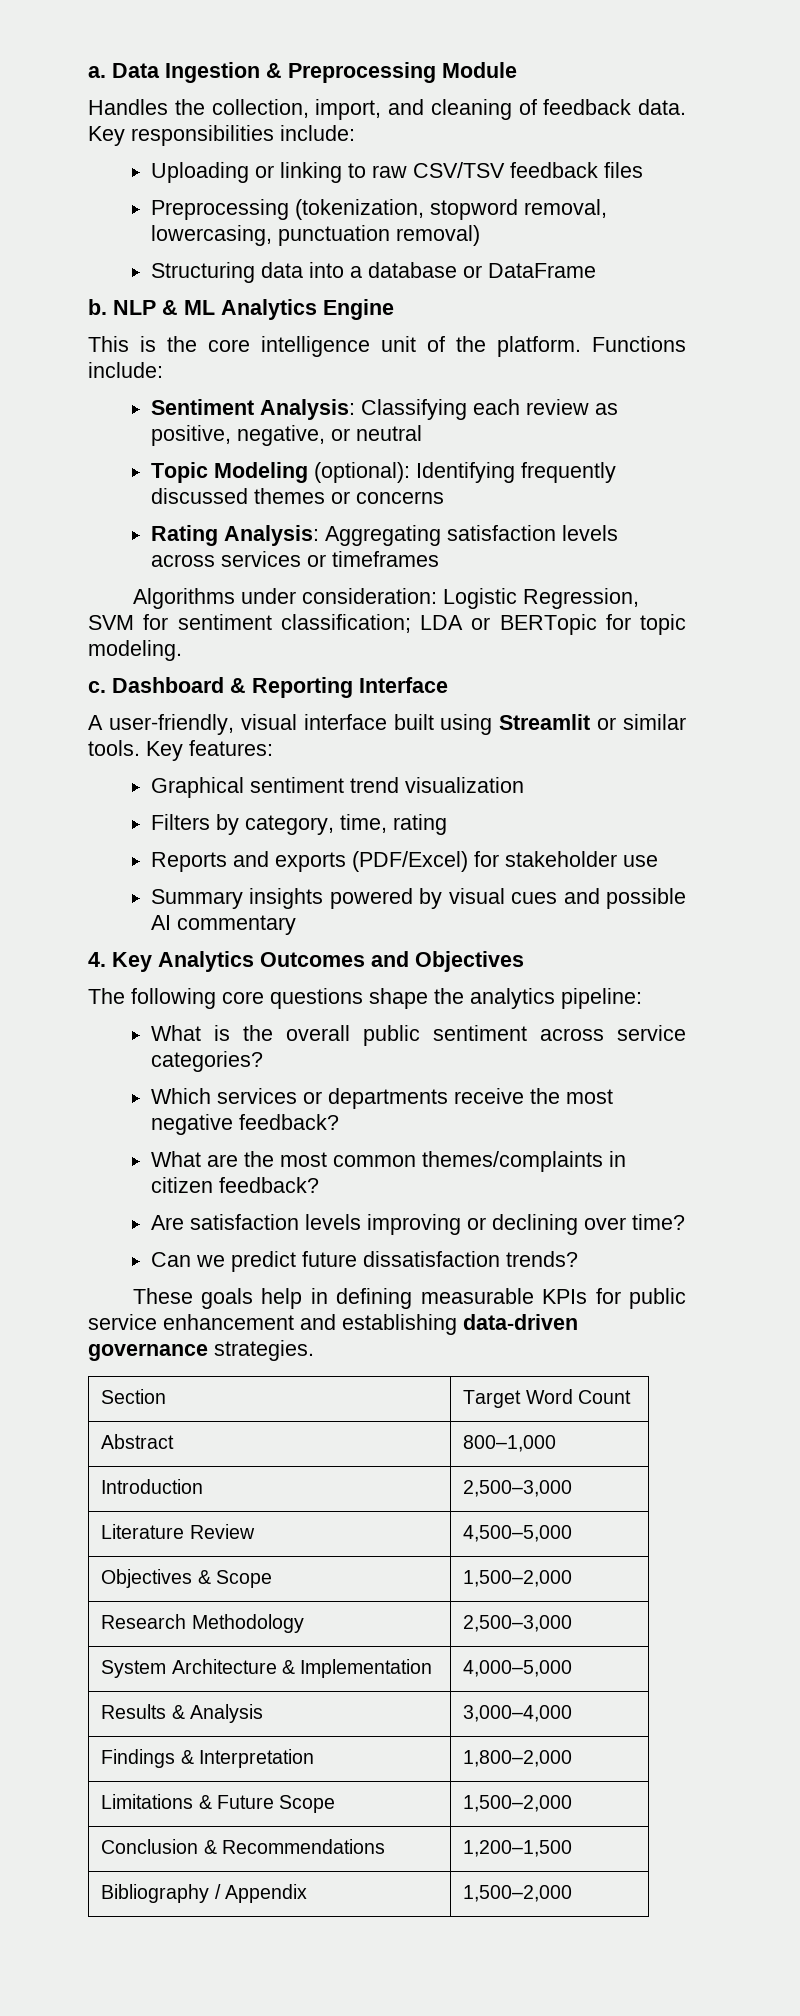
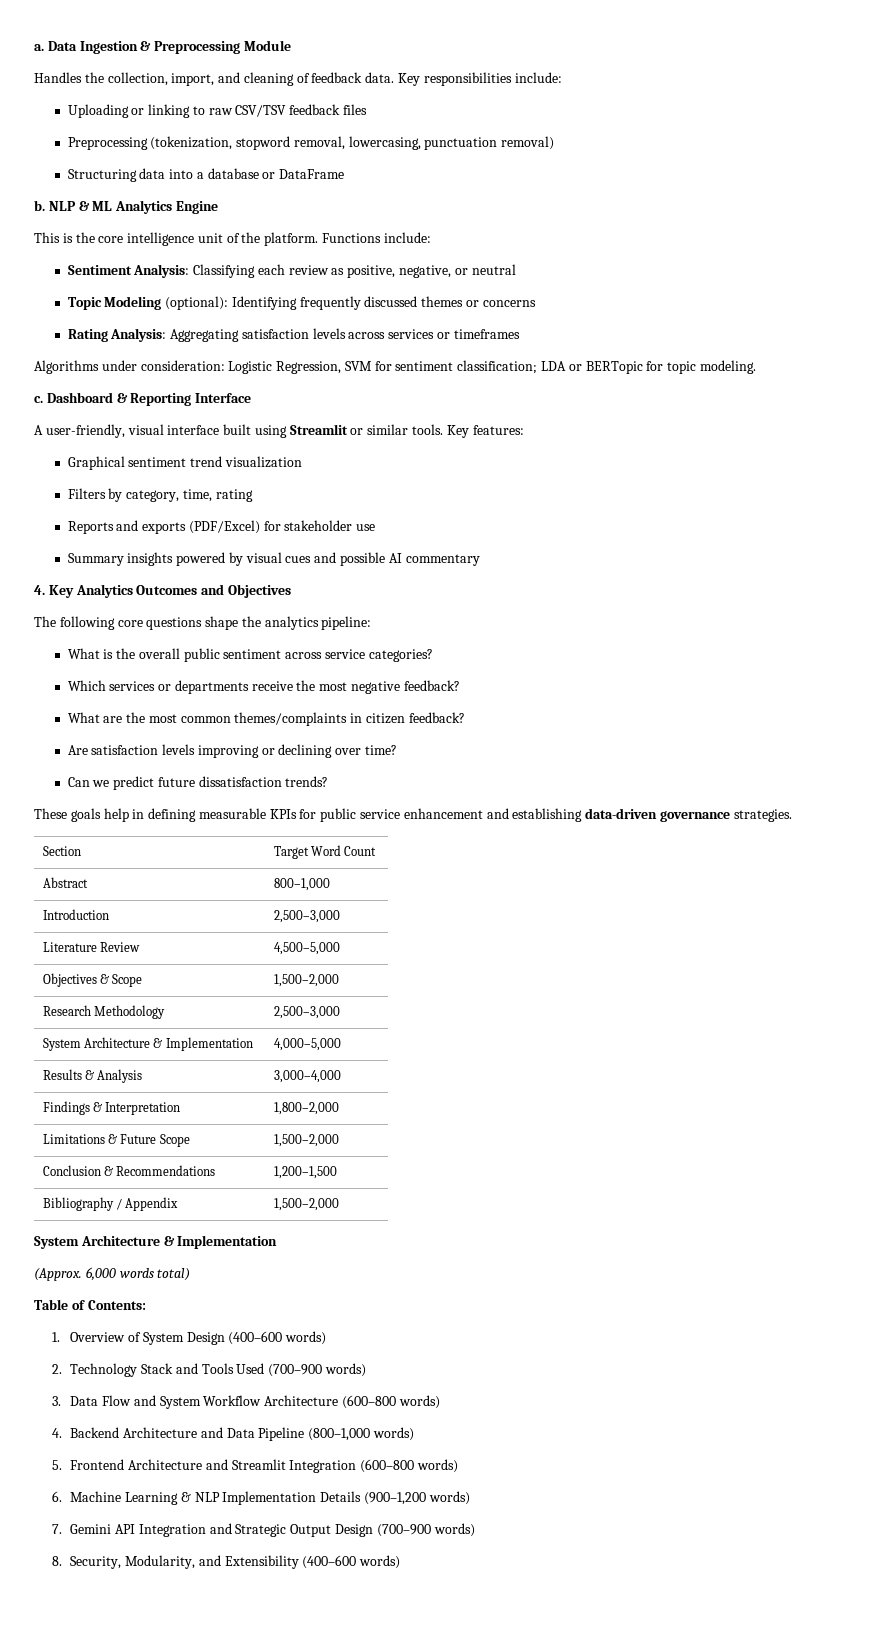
  Bibliography / Appendix | 1,500–2,000
+ System Architecture & Implementation
+ (Approx. 6,000 words total)
+ Table of Contents:
+ 1. Overview of System Design (400–600 words)
+ 2. Technology Stack and Tools Used (700–900 words)
+ 3. Data Flow and System Workflow Architecture (600–800 words)
+ 4. Backend Architecture and Data Pipeline (800–1,000 words)
+ 5. Frontend Architecture and Streamlit Integration (600–800 words)
+ 6. Machine Learning & NLP Implementation Details (900–1,200 words)
+ 7. Gemini API Integration and Strategic Output Design (700–900 words)
+ 8. Security, Modularity, and Extensibility (400–600 words)

